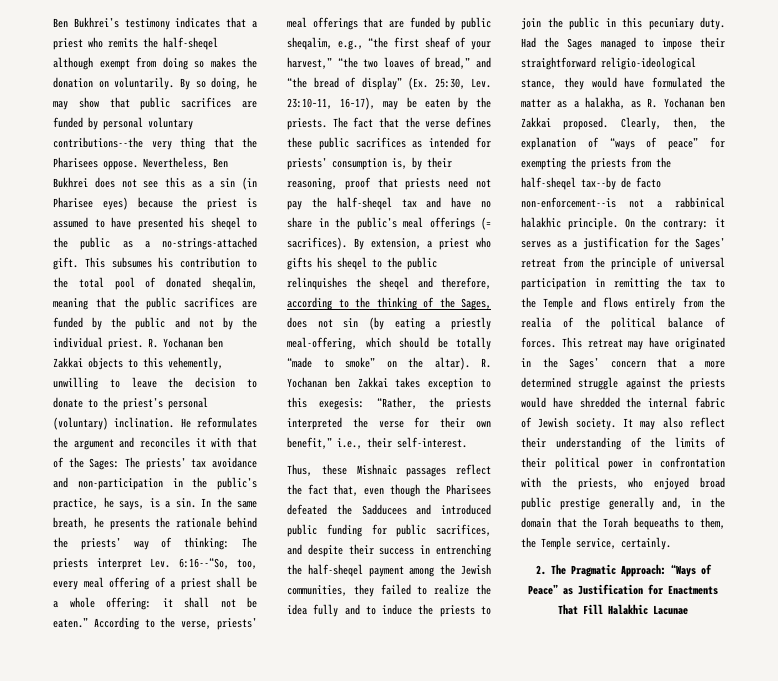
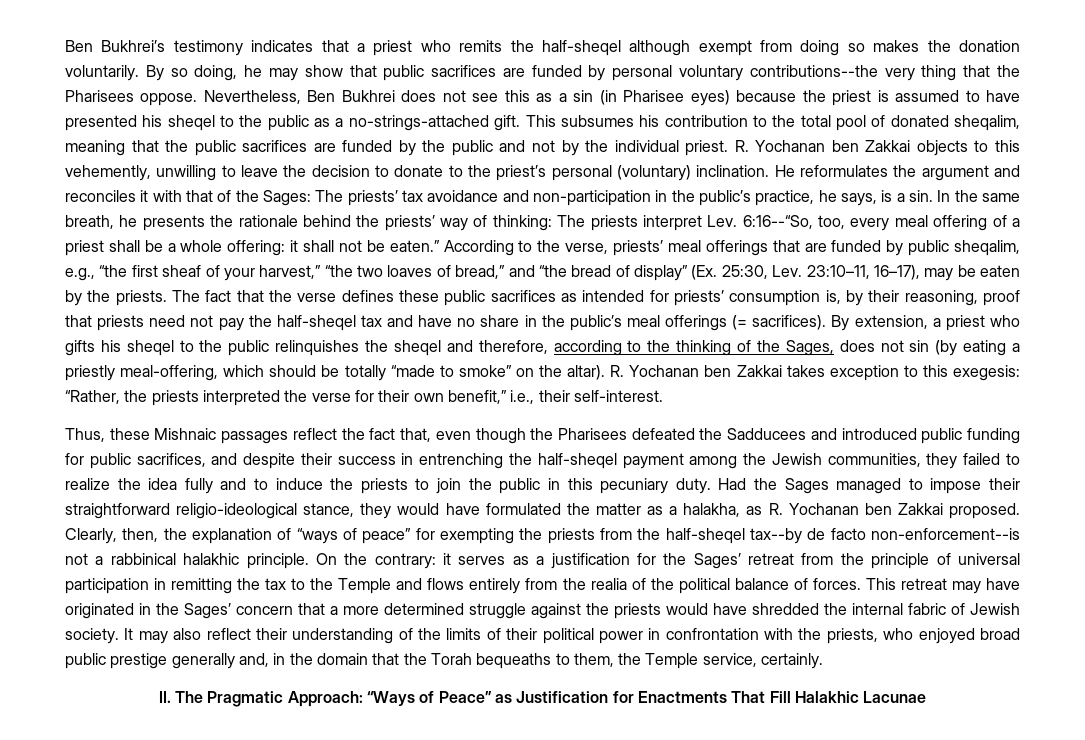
- Ben Bukhrei’s testimony indicates that a priest who remits the half-sheqel although exempt from doing so makes the donation on voluntarily.
+ Ben Bukhrei’s testimony indicates that a priest who remits the half-sheqel although exempt from doing so makes the donation voluntarily.
- 2. The Pragmatic Approach: “Ways of Peace” as Justification for Enactments That Fill Halakhic Lacunae
+ II. The Pragmatic Approach: “Ways of Peace” as Justification for Enactments That Fill Halakhic Lacunae

